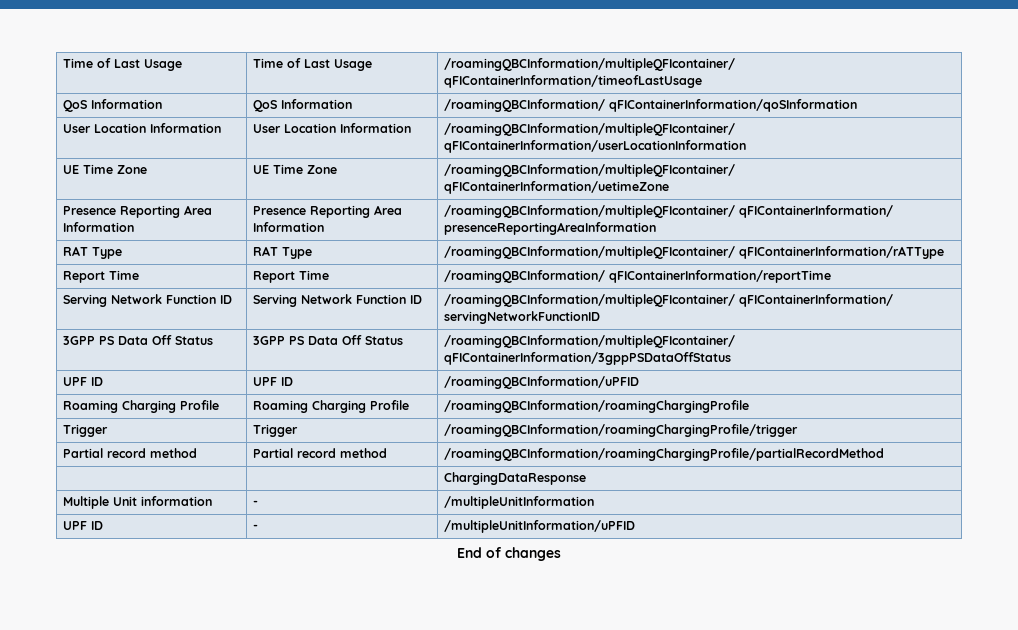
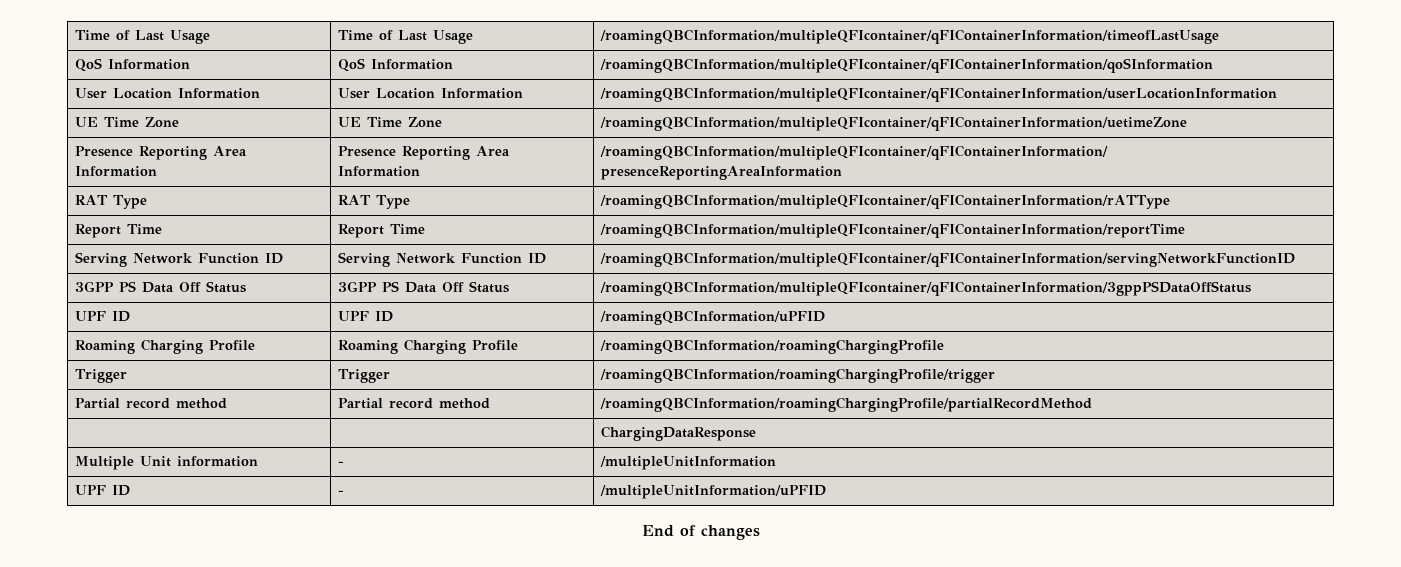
- Time of Last Usage | Time of Last Usage | /roamingQBCInformation/multipleQFIcontainer/ qFIContainerInformation/timeofLastUsage
+ Time of Last Usage | Time of Last Usage | /roamingQBCInformation/multipleQFIcontainer/qFIContainerInformation/timeofLastUsage
- QoS Information | QoS Information | /roamingQBCInformation/ qFIContainerInformation/qoSInformation
+ QoS Information | QoS Information | /roamingQBCInformation/multipleQFIcontainer/qFIContainerInformation/qoSInformation
- User Location Information | User Location Information | /roamingQBCInformation/multipleQFIcontainer/ qFIContainerInformation/userLocationInformation
+ User Location Information | User Location Information | /roamingQBCInformation/multipleQFIcontainer/qFIContainerInformation/userLocationInformation
- UE Time Zone | UE Time Zone | /roamingQBCInformation/multipleQFIcontainer/ qFIContainerInformation/uetimeZone
+ UE Time Zone | UE Time Zone | /roamingQBCInformation/multipleQFIcontainer/qFIContainerInformation/uetimeZone
- Presence Reporting Area Information | Presence Reporting Area Information | /roamingQBCInformation/multipleQFIcontainer/ qFIContainerInformation/ presenceReportingAreaInformation
+ Presence Reporting Area Information | Presence Reporting Area Information | /roamingQBCInformation/multipleQFIcontainer/qFIContainerInformation/ presenceReportingAreaInformation
- RAT Type | RAT Type | /roamingQBCInformation/multipleQFIcontainer/ qFIContainerInformation/rATType
+ RAT Type | RAT Type | /roamingQBCInformation/multipleQFIcontainer/qFIContainerInformation/rATType
- Report Time | Report Time | /roamingQBCInformation/ qFIContainerInformation/reportTime
+ Report Time | Report Time | /roamingQBCInformation/multipleQFIcontainer/qFIContainerInformation/reportTime
- Serving Network Function ID | Serving Network Function ID | /roamingQBCInformation/multipleQFIcontainer/ qFIContainerInformation/ servingNetworkFunctionID
+ Serving Network Function ID | Serving Network Function ID | /roamingQBCInformation/multipleQFIcontainer/qFIContainerInformation/servingNetworkFunctionID
- 3GPP PS Data Off Status | 3GPP PS Data Off Status | /roamingQBCInformation/multipleQFIcontainer/ qFIContainerInformation/3gppPSDataOffStatus
+ 3GPP PS Data Off Status | 3GPP PS Data Off Status | /roamingQBCInformation/multipleQFIcontainer/qFIContainerInformation/3gppPSDataOffStatus

